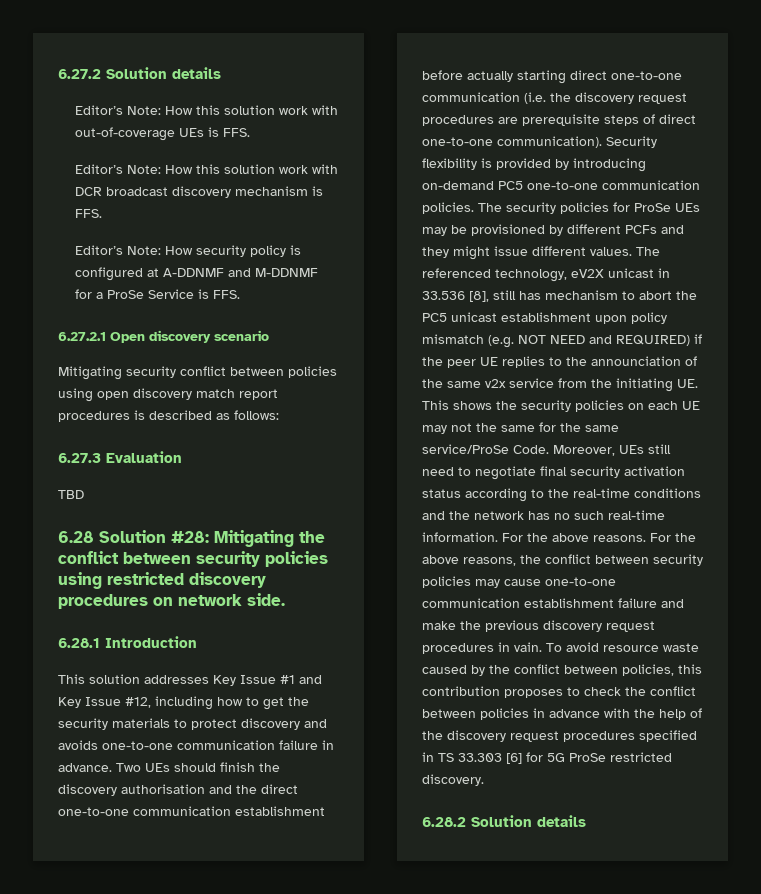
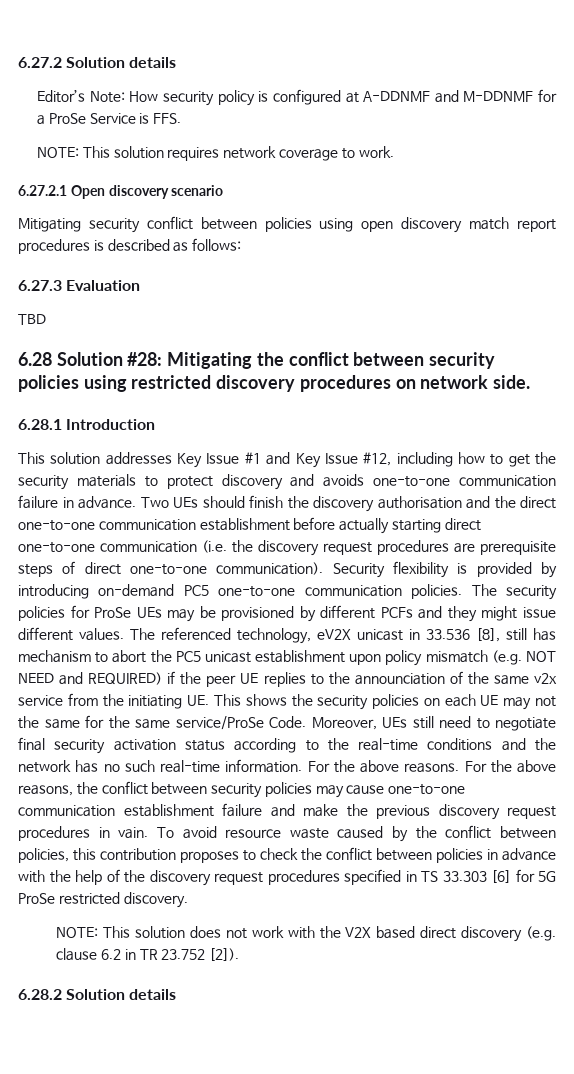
- Editor’s Note: How this solution work with out-of-coverage UEs is FFS.
- Editor’s Note: How this solution work with DCR broadcast discovery mechanism is FFS.
+ NOTE: This solution requires network coverage to work.
+ NOTE: This solution does not work with the V2X based direct discovery (e.g. clause 6.2 in TR 23.752 [2]).

